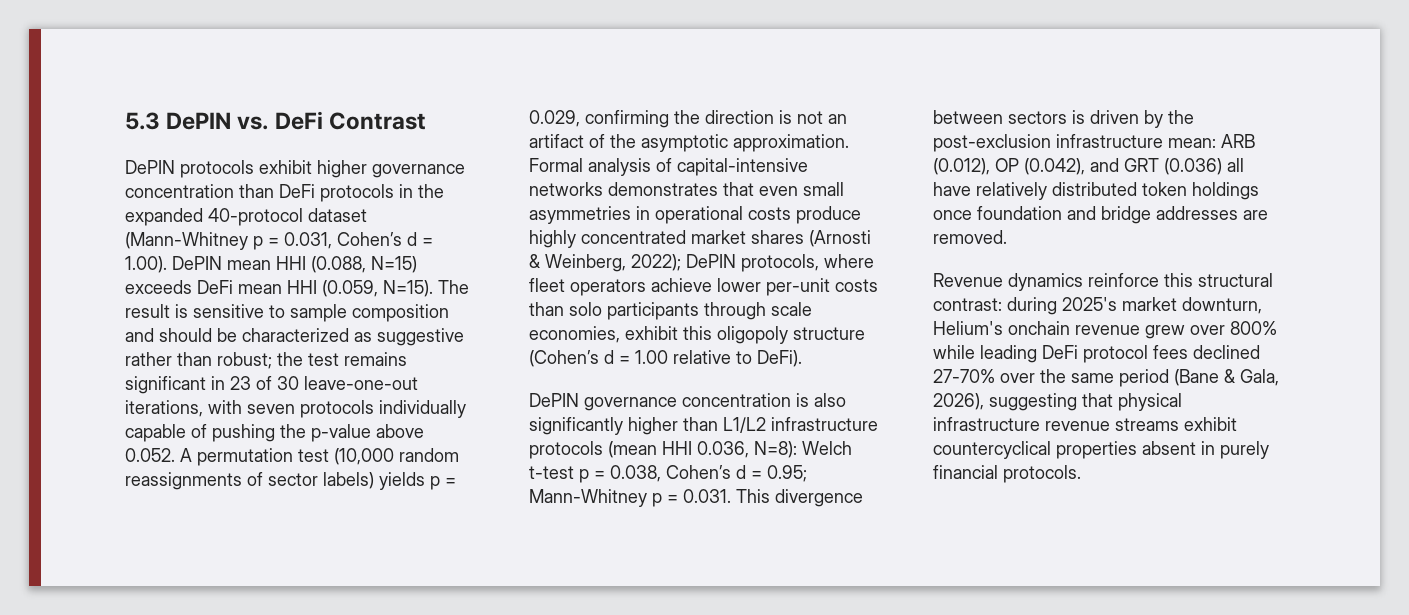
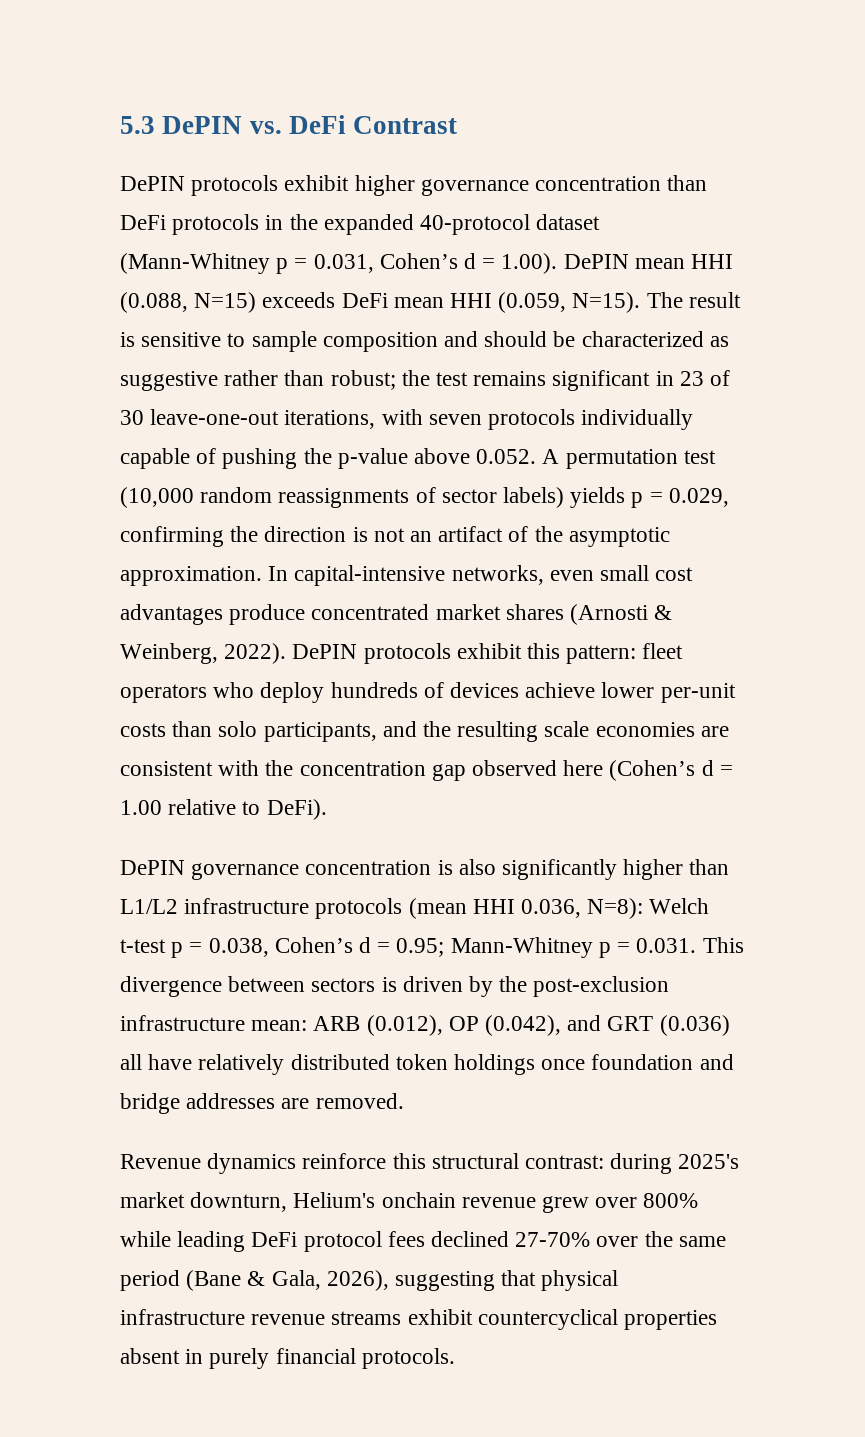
- Formal analysis of capital-intensive networks demonstrates that even small asymmetries in operational costs produce highly concentrated market shares (Arnosti & Weinberg, 2022); DePIN protocols, where fleet operators achieve lower per-unit costs than solo participants through scale economies, exhibit this oligopoly structure (Cohen’s d = 1.00 relative to DeFi).
+ In capital-intensive networks, even small cost advantages produce concentrated market shares (Arnosti & Weinberg, 2022). DePIN protocols exhibit this pattern: fleet operators who deploy hundreds of devices achieve lower per-unit costs than solo participants, and the resulting scale economies are consistent with the concentration gap observed here (Cohen’s d = 1.00 relative to DeFi).

